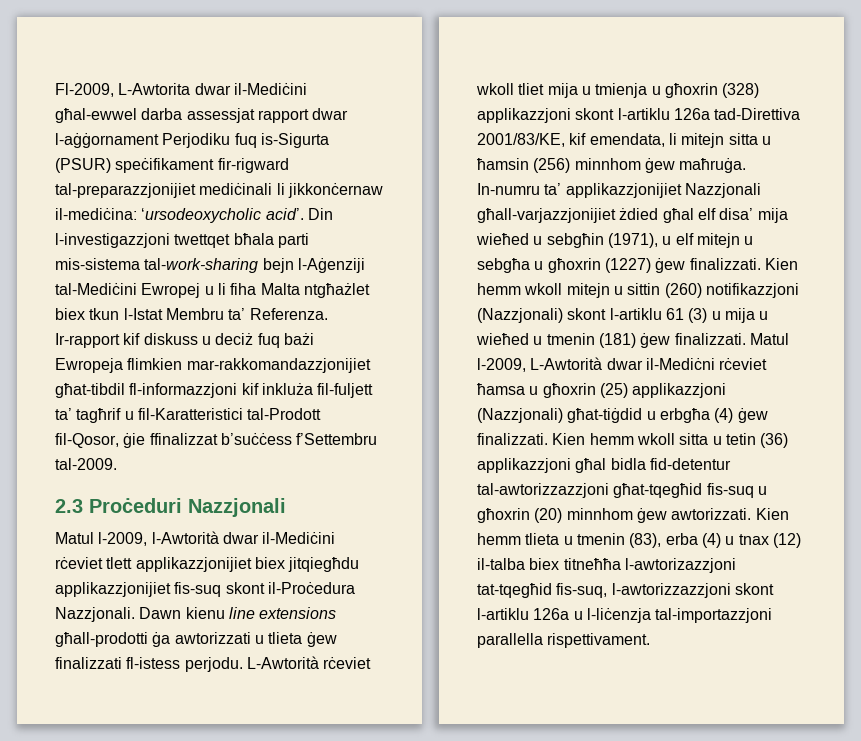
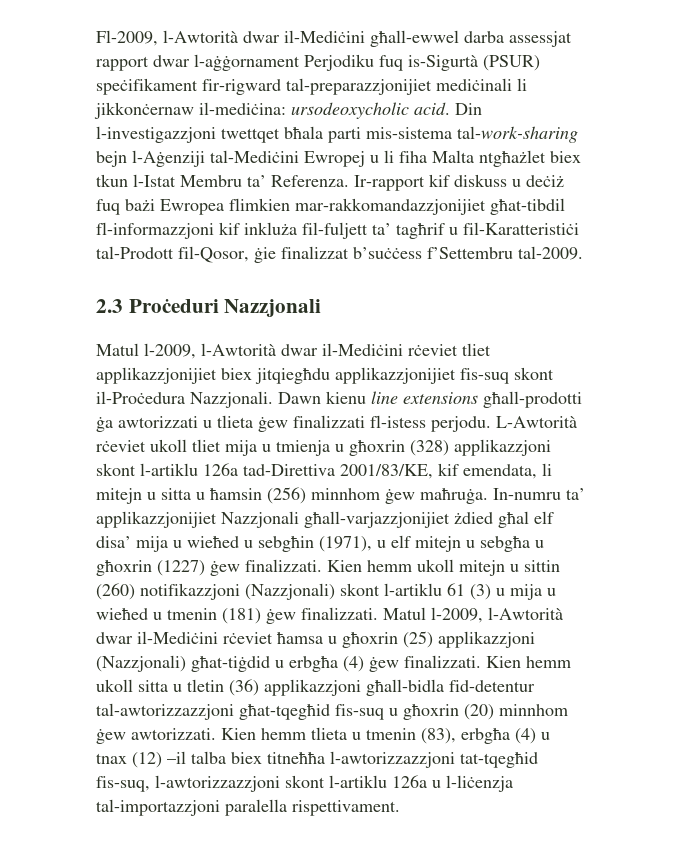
- Fl-2009, L-Awtorita dwar il-Mediċini għal-ewwel darba assessjat rapport dwar l-aġġornament Perjodiku fuq is-Sigurta (PSUR) speċifikament fir-rigward tal-preparazzjonijiet mediċinali li jikkonċernaw il-mediċina: ‘ursodeoxycholic acid’.
+ Fl-2009, l-Awtorità dwar il-Mediċini għall-ewwel darba assessjat rapport dwar l-aġġornament Perjodiku fuq is-Sigurtà (PSUR) speċifikament fir-rigward tal-preparazzjonijiet mediċinali li jikkonċernaw il-mediċina: ursodeoxycholic acid.
- Ir-rapport kif diskuss u deciż fuq bażi Ewropeja flimkien mar-rakkomandazzjonijiet għat-tibdil fl-informazzjoni kif inkluża fil-fuljett ta’ tagħrif u fil-Karatteristici tal-Prodott fil-Qosor, ġie ffinalizzat b’suċċess f’Settembru tal-2009.
+ Ir-rapport kif diskuss u deċiż fuq bażi Ewropea flimkien mar-rakkomandazzjonijiet għat-tibdil fl-informazzjoni kif inkluża fil-fuljett ta’ tagħrif u fil-Karatteristiċi tal-Prodott fil-Qosor, ġie finalizzat b’suċċess f’Settembru tal-2009.
- Matul l-2009, l-Awtorità dwar il-Mediċini rċeviet tlett applikazzjonijiet biex jitqiegħdu applikazzjonijiet fis-suq skont il-Proċedura Nazzjonali.
+ Matul l-2009, l-Awtorità dwar il-Mediċini rċeviet tliet applikazzjonijiet biex jitqiegħdu applikazzjonijiet fis-suq skont il-Proċedura Nazzjonali.
- L-Awtorità rċeviet wkoll tliet mija u tmienja u għoxrin (328) applikazzjoni skont l-artiklu 126a tad-Direttiva 2001/83/KE, kif emendata, li mitejn sitta u ħamsin (256) minnhom ġew maħruġa.
+ L-Awtorità rċeviet ukoll tliet mija u tmienja u għoxrin (328) applikazzjoni skont l-artiklu 126a tad-Direttiva 2001/83/KE, kif emendata, li mitejn u sitta u ħamsin (256) minnhom ġew maħruġa.
- In-numru ta’ applikazzjonijiet Nazzjonali għall-varjazzjonijiet żdied għal elf disa’ mija wieħed u sebgħin (1971), u elf mitejn u sebgħa u għoxrin (1227) ġew finalizzati.
+ In-numru ta’ applikazzjonijiet Nazzjonali għall-varjazzjonijiet żdied għal elf disa’ mija u wieħed u sebgħin (1971), u elf mitejn u sebgħa u għoxrin (1227) ġew finalizzati.
- Kien hemm wkoll mitejn u sittin (260) notifikazzjoni (Nazzjonali) skont l-artiklu 61 (3) u mija u wieħed u tmenin (181) ġew finalizzati.
+ Kien hemm ukoll mitejn u sittin (260) notifikazzjoni (Nazzjonali) skont l-artiklu 61 (3) u mija u wieħed u tmenin (181) ġew finalizzati.
- Matul l-2009, L-Awtorità dwar il-Mediċni rċeviet ħamsa u għoxrin (25) applikazzjoni (Nazzjonali) għat-tiġdid u erbgħa (4) ġew finalizzati.
+ Matul l-2009, l-Awtorità dwar il-Mediċini rċeviet ħamsa u għoxrin (25) applikazzjoni (Nazzjonali) għat-tiġdid u erbgħa (4) ġew finalizzati.
- Kien hemm wkoll sitta u tetin (36) applikazzjoni għal bidla fid-detentur tal-awtorizzazzjoni għat-tqegħid fis-suq u għoxrin (20) minnhom ġew awtorizzati.
+ Kien hemm ukoll sitta u tletin (36) applikazzjoni għall-bidla fid-detentur tal-awtorizzazzjoni għat-tqegħid fis-suq u għoxrin (20) minnhom ġew awtorizzati.
- Kien hemm tlieta u tmenin (83), erba (4) u tnax (12) il-talba biex titneħħa l-awtorizazzjoni tat-tqegħid fis-suq, l-awtorizzazzjoni skont l-artiklu 126a u l-liċenzja tal-importazzjoni parallella rispettivament.
+ Kien hemm tlieta u tmenin (83), erbgħa (4) u tnax (12) –il talba biex titneħħa l-awtorizzazzjoni tat-tqegħid fis-suq, l-awtorizzazzjoni skont l-artiklu 126a u l-liċenzja tal-importazzjoni paralella rispettivament.

